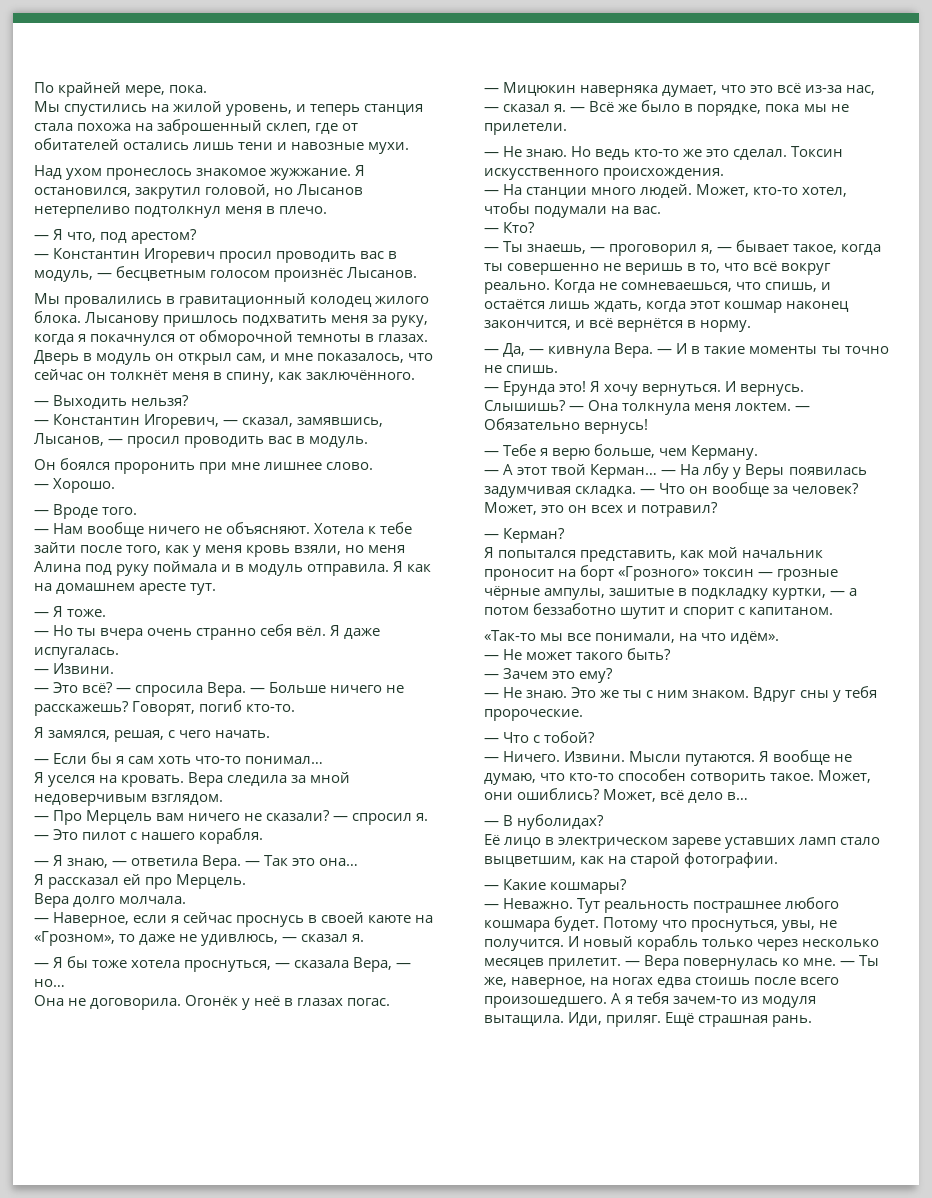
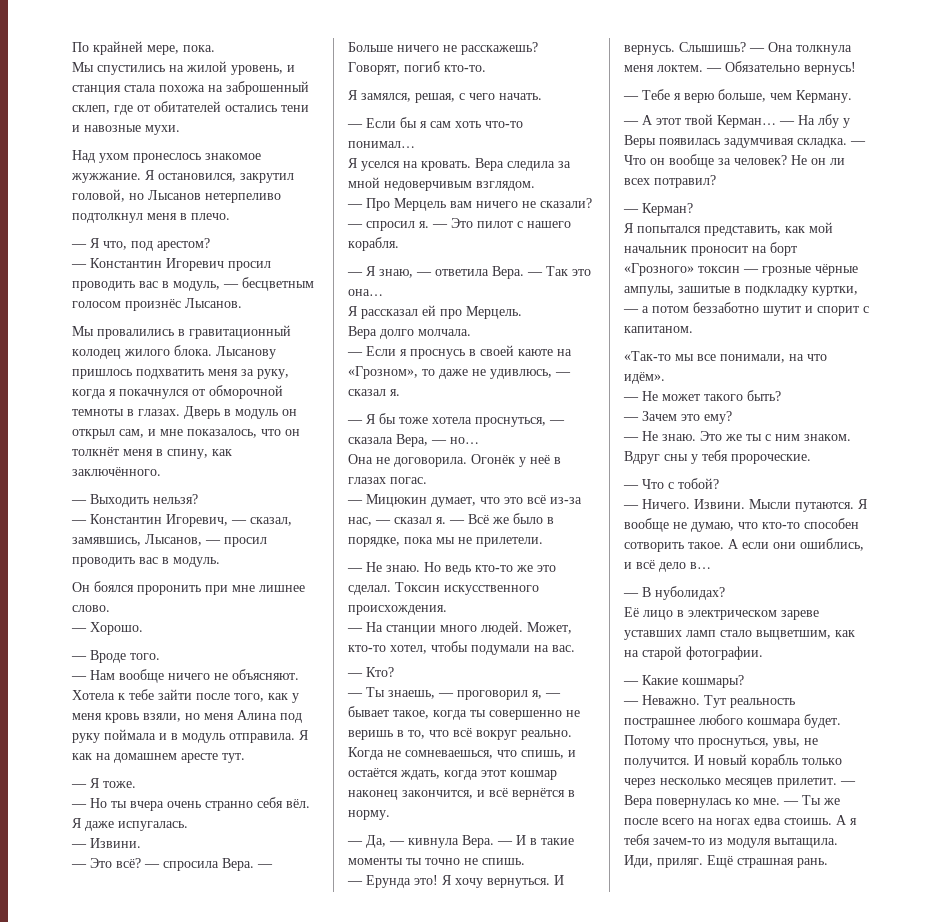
- Мы спустились на жилой уровень, и теперь станция стала похожа на заброшенный склеп, где от обитателей остались лишь тени и навозные мухи.
+ Мы спустились на жилой уровень, и станция стала похожа на заброшенный склеп, где от обитателей остались тени и навозные мухи.
- Дверь в модуль он открыл сам, и мне показалось, что сейчас он толкнёт меня в спину, как заключённого.
+ Дверь в модуль он открыл сам, и мне показалось, что он толкнёт меня в спину, как заключённого.
- — Наверное, если я сейчас проснусь в своей каюте на «Грозном», то даже не удивлюсь, — сказал я.
+ — Если я проснусь в своей каюте на «Грозном», то даже не удивлюсь, — сказал я.
- — Мицюкин наверняка думает, что это всё из-за нас, — сказал я.
+ — Мицюкин думает, что это всё из-за нас, — сказал я.
- Когда не сомневаешься, что спишь, и остаётся лишь ждать, когда этот кошмар наконец закончится, и всё вернётся в норму.
+ Когда не сомневаешься, что спишь, и остаётся ждать, когда этот кошмар наконец закончится, и всё вернётся в норму.
- Может, это он всех и потравил?
+ Не он ли всех потравил?
- Может, они ошиблись? Может, всё дело в…
+ А если они ошиблись, и всё дело в…
- — Ты же, наверное, на ногах едва стоишь после всего произошедшего.
+ — Ты же после всего на ногах едва стоишь.

